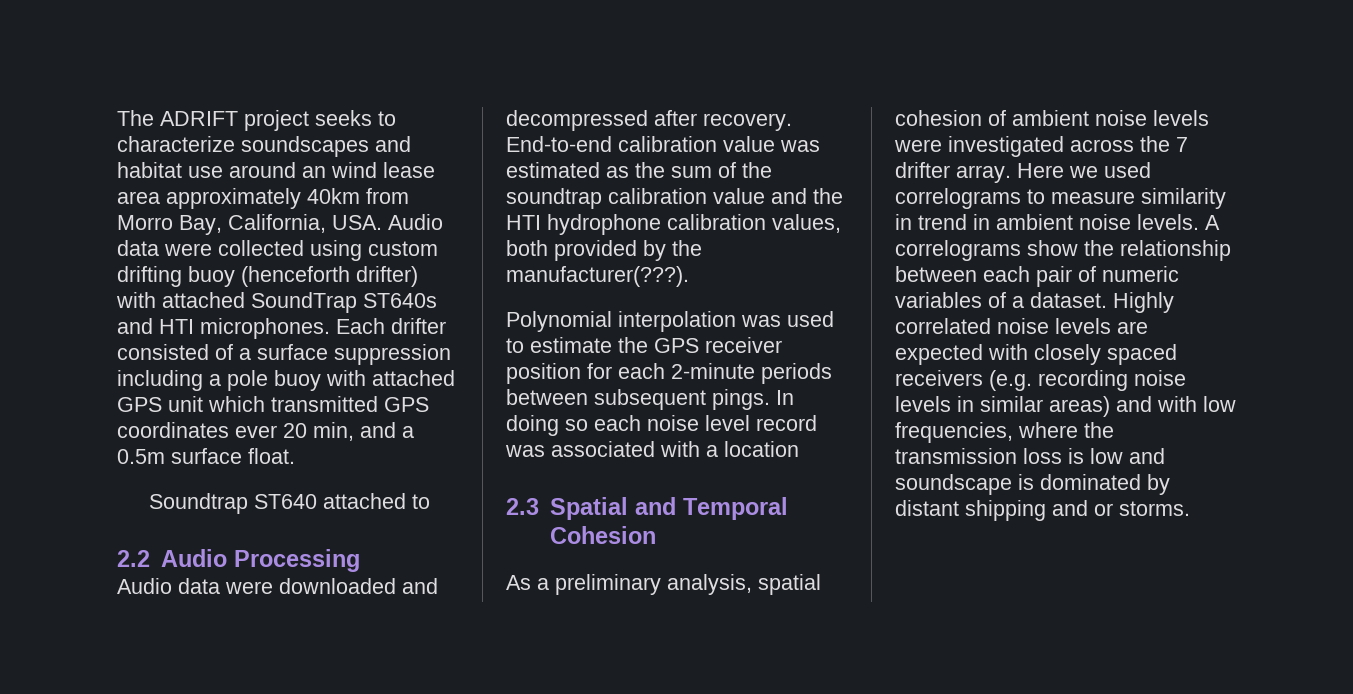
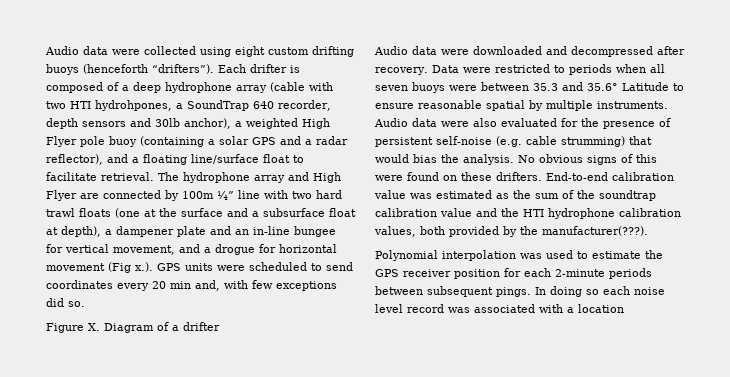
- The ADRIFT project seeks to characterize soundscapes and habitat use around an wind lease area approximately 40km from Morro Bay, California, USA. Audio data were collected using custom drifting buoy (henceforth drifter) with attached SoundTrap ST640s and HTI microphones. Each drifter consisted of a surface suppression including a pole buoy with attached GPS unit which transmitted GPS coordinates ever 20 min, and a 0.5m surface float.
- Soundtrap ST640 attached to
- 2.2 Audio Processing
+ Audio data were collected using eight custom drifting buoys (henceforth “drifters”). Each drifter is composed of a deep hydrophone array (cable with two HTI hydrohpones, a SoundTrap 640 recorder, depth sensors and 30lb anchor), a weighted High Flyer pole buoy (containing a solar GPS and a radar reflector), and a floating line/surface float to facilitate retrieval. The hydrophone array and High Flyer are connected by 100m ¼” line with two hard trawl floats (one at the surface and a subsurface float at depth), a dampener plate and an in-line bungee for vertical movement, and a drogue for horizontal movement (Fig x.). GPS units were scheduled to send coordinates every 20 min and, with few exceptions did so.
+ Figure X. Diagram of a drifter
+ Data were restricted to periods when all seven buoys were between 35.3 and 35.6° Latitude to ensure reasonable spatial by multiple instruments. Audio data were also evaluated for the presence of persistent self-noise (e.g. cable strumming) that would bias the analysis. No obvious signs of this were found on these drifters.
- 2.3 Spatial and Temporal Cohesion
- As a preliminary analysis, spatial cohesion of ambient noise levels were investigated across the 7 drifter array. Here we used correlograms to measure similarity in trend in ambient noise levels. A correlograms show the relationship between each pair of numeric variables of a dataset. Highly correlated noise levels are expected with closely spaced receivers (e.g. recording noise levels in similar areas) and with low frequencies, where the transmission loss is low and soundscape is dominated by distant shipping and or storms.

